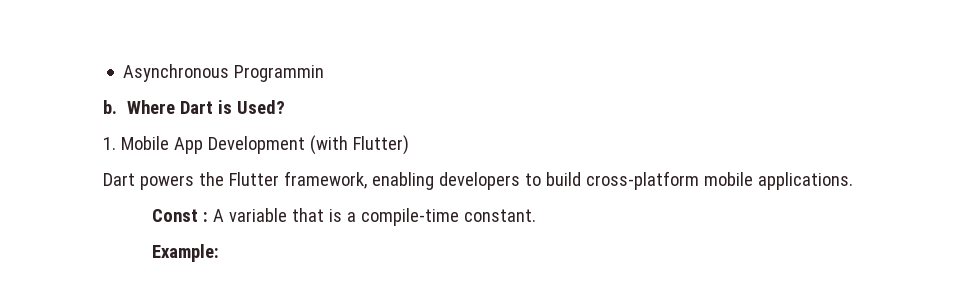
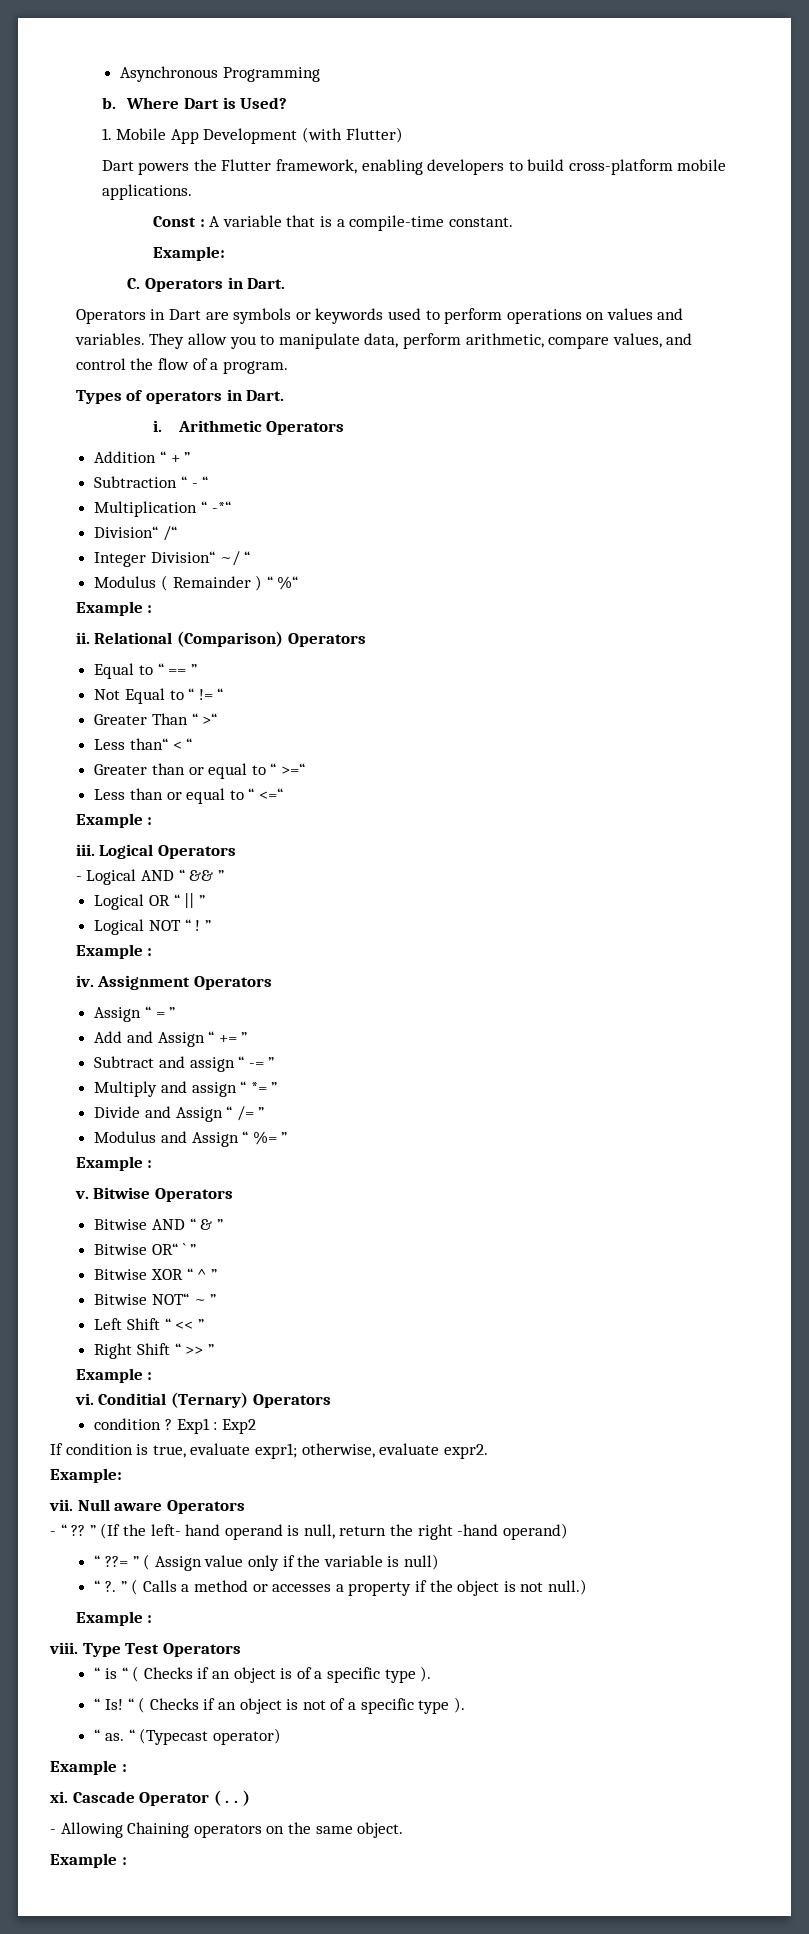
- Asynchronous Programmin
+ Asynchronous Programming
+ C. Operators in Dart.
+ Operators in Dart are symbols or keywords used to perform operations on values and variables. They allow you to manipulate data, perform arithmetic, compare values, and control the flow of a program.
+ Types of operators in Dart.
+ i. Arithmetic Operators
+ Addition “ + ”
+ Subtraction “ - “
+ Multiplication “ -*“
+ Division“ /“
+ Integer Division“ ~/ “
+ Modulus ( Remainder ) “ %“
+ Example :
+ ii. Relational (Comparison) Operators
+ Equal to “ == ”
+ Not Equal to “ != “
+ Greater Than “ >“
+ Less than“ < “
+ Greater than or equal to “ >=“
+ Less than or equal to “ <=“
+ Example :
+ iii. Logical Operators
+ - Logical AND “ && ”
+ Logical OR “ || ”
+ Logical NOT “ ! ”
+ Example :
+ iv. Assignment Operators
+ Assign “ = ”
+ Add and Assign “ += ”
+ Subtract and assign “ -= ”
+ Multiply and assign “ *= ”
+ Divide and Assign “ /= ”
+ Modulus and Assign “ %= ”
+ Example :
+ v. Bitwise Operators
+ Bitwise AND “ & ”
+ Bitwise OR“ ` ”
+ Bitwise XOR “ ^ ”
+ Bitwise NOT“ ~ ”
+ Left Shift “ << ”
+ Right Shift “ >> ”
+ Example :
+ vi. Conditial (Ternary) Operators
+ condition ? Exp1 : Exp2
+ If condition is true, evaluate expr1; otherwise, evaluate expr2.
+ Example:
+ vii. Null aware Operators
+ - “ ?? ” (If the left- hand operand is null, return the right -hand operand)
+ “ ??= ” ( Assign value only if the variable is null)
+ “ ?. ” ( Calls a method or accesses a property if the object is not null.)
+ Example :
+ viii. Type Test Operators
+ “ is “ ( Checks if an object is of a specific type ).
+ “ Is! “ ( Checks if an object is not of a specific type ).
+ “ as. “ (Typecast operator)
+ Example :
+ xi. Cascade Operator ( . . )
+ - Allowing Chaining operators on the same object.
+ Example :

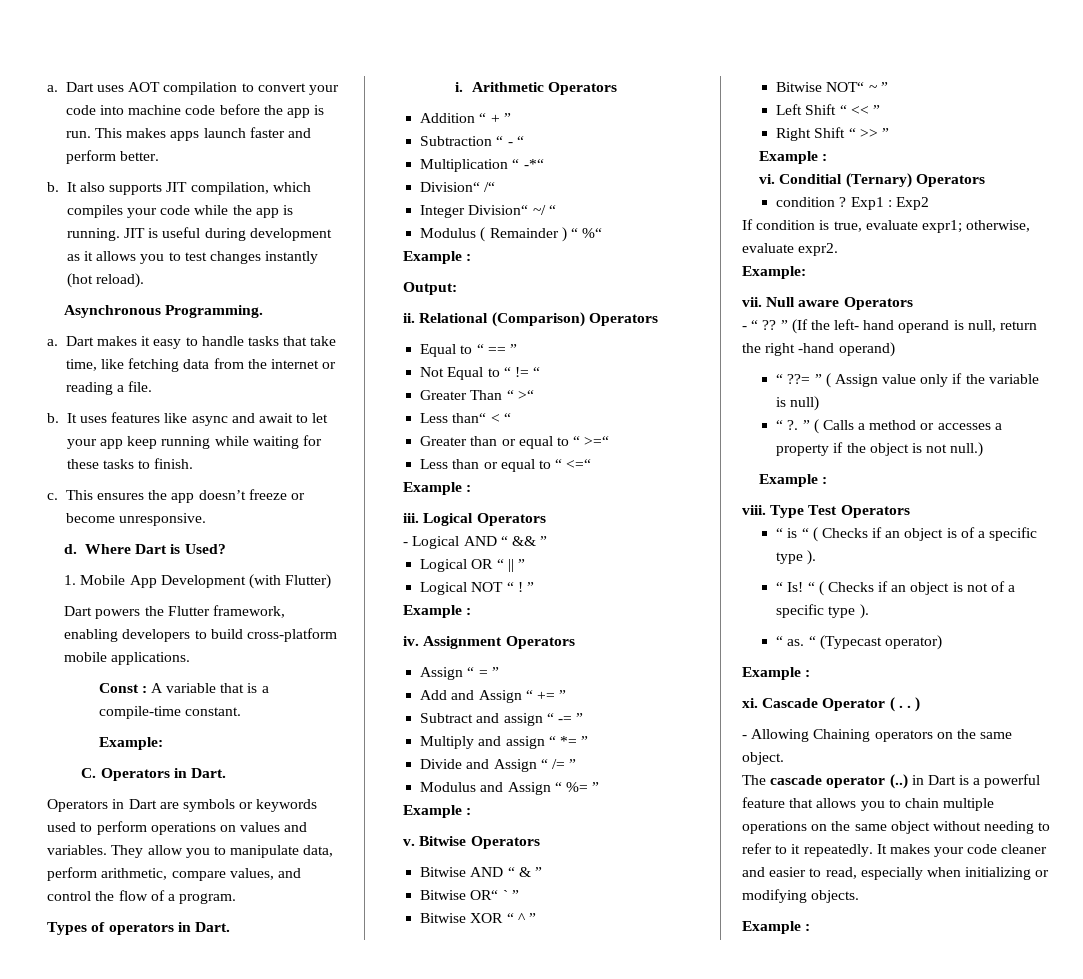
- Asynchronous Programming
- b.
+ a. Dart uses AOT compilation to convert your code into machine code before the app is run. This makes apps launch faster and perform better.
+ b. It also supports JIT compilation, which compiles your code while the app is running. JIT is useful during development as it allows you to test changes instantly (hot reload).
+ Asynchronous Programming.
+ a. Dart makes it easy to handle tasks that take time, like fetching data from the internet or reading a file.
+ b. It uses features like async and await to let your app keep running while waiting for these tasks to finish.
+ c. This ensures the app doesn’t freeze or become unresponsive.
+ d.
+ Output:
+ The cascade operator (..) in Dart is a powerful feature that allows you to chain multiple operations on the same object without needing to refer to it repeatedly. It makes your code cleaner and easier to read, especially when initializing or modifying objects.

